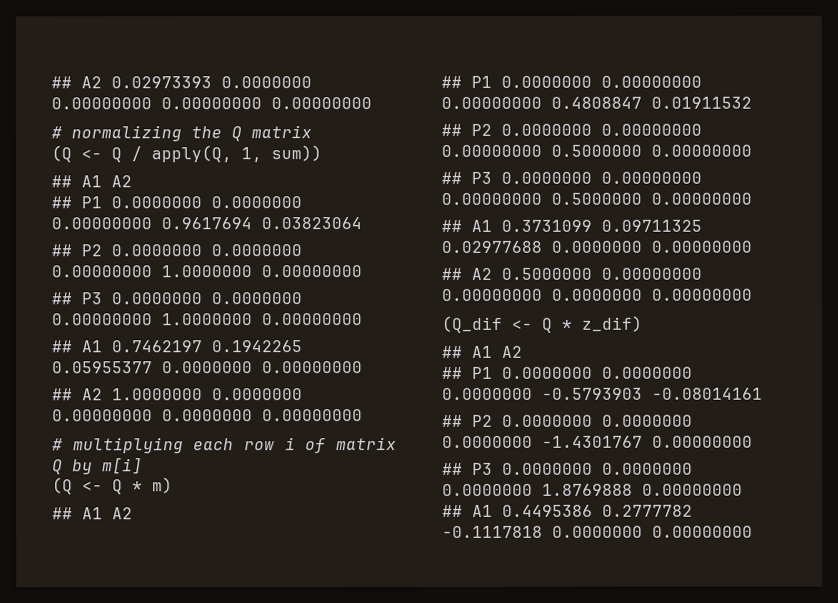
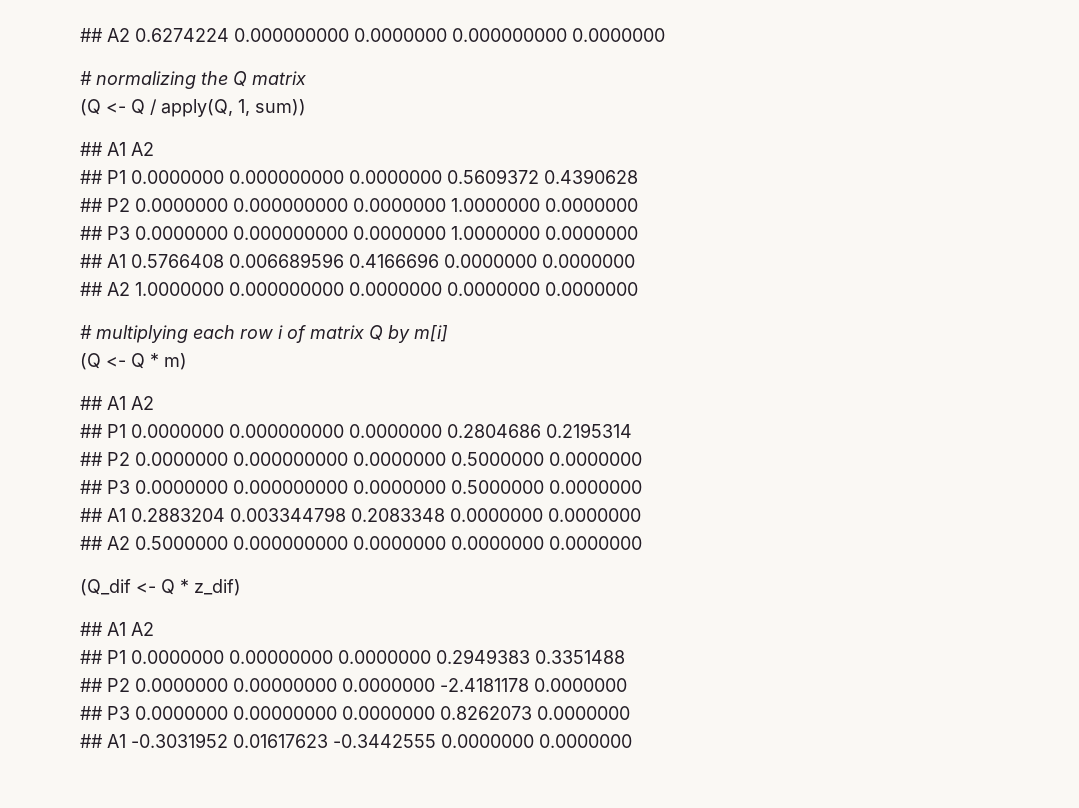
- ## A2 0.02973393 0.0000000 0.00000000 0.00000000 0.00000000
+ ## A2 0.6274224 0.000000000 0.0000000 0.000000000 0.0000000
- ## P1 0.0000000 0.0000000 0.00000000 0.9617694 0.03823064
- ## P2 0.0000000 0.0000000 0.00000000 1.0000000 0.00000000
- ## P3 0.0000000 0.0000000 0.00000000 1.0000000 0.00000000
- ## A1 0.7462197 0.1942265 0.05955377 0.0000000 0.00000000
+ ## P1 0.0000000 0.000000000 0.0000000 0.5609372 0.4390628
+ ## P2 0.0000000 0.000000000 0.0000000 1.0000000 0.0000000
+ ## P3 0.0000000 0.000000000 0.0000000 1.0000000 0.0000000
+ ## A1 0.5766408 0.006689596 0.4166696 0.0000000 0.0000000
- ## A2 1.0000000 0.0000000 0.00000000 0.0000000 0.00000000
+ ## A2 1.0000000 0.000000000 0.0000000 0.0000000 0.0000000
- ## P1 0.0000000 0.00000000 0.00000000 0.4808847 0.01911532
- ## P2 0.0000000 0.00000000 0.00000000 0.5000000 0.00000000
- ## P3 0.0000000 0.00000000 0.00000000 0.5000000 0.00000000
- ## A1 0.3731099 0.09711325 0.02977688 0.0000000 0.00000000
+ ## P1 0.0000000 0.000000000 0.0000000 0.2804686 0.2195314
+ ## P2 0.0000000 0.000000000 0.0000000 0.5000000 0.0000000
+ ## P3 0.0000000 0.000000000 0.0000000 0.5000000 0.0000000
+ ## A1 0.2883204 0.003344798 0.2083348 0.0000000 0.0000000
- ## A2 0.5000000 0.00000000 0.00000000 0.0000000 0.00000000
+ ## A2 0.5000000 0.000000000 0.0000000 0.0000000 0.0000000
- ## P1 0.0000000 0.0000000 0.0000000 -0.5793903 -0.08014161
- ## P2 0.0000000 0.0000000 0.0000000 -1.4301767 0.00000000
- ## P3 0.0000000 0.0000000 0.0000000 1.8769888 0.00000000
- ## A1 0.4495386 0.2777782 -0.1117818 0.0000000 0.00000000
+ ## P1 0.0000000 0.00000000 0.0000000 0.2949383 0.3351488
+ ## P2 0.0000000 0.00000000 0.0000000 -2.4181178 0.0000000
+ ## P3 0.0000000 0.00000000 0.0000000 0.8262073 0.0000000
+ ## A1 -0.3031952 0.01617623 -0.3442555 0.0000000 0.0000000

